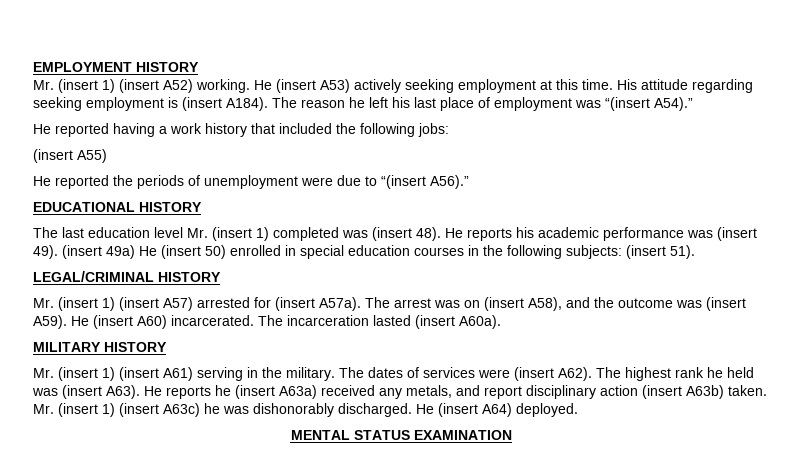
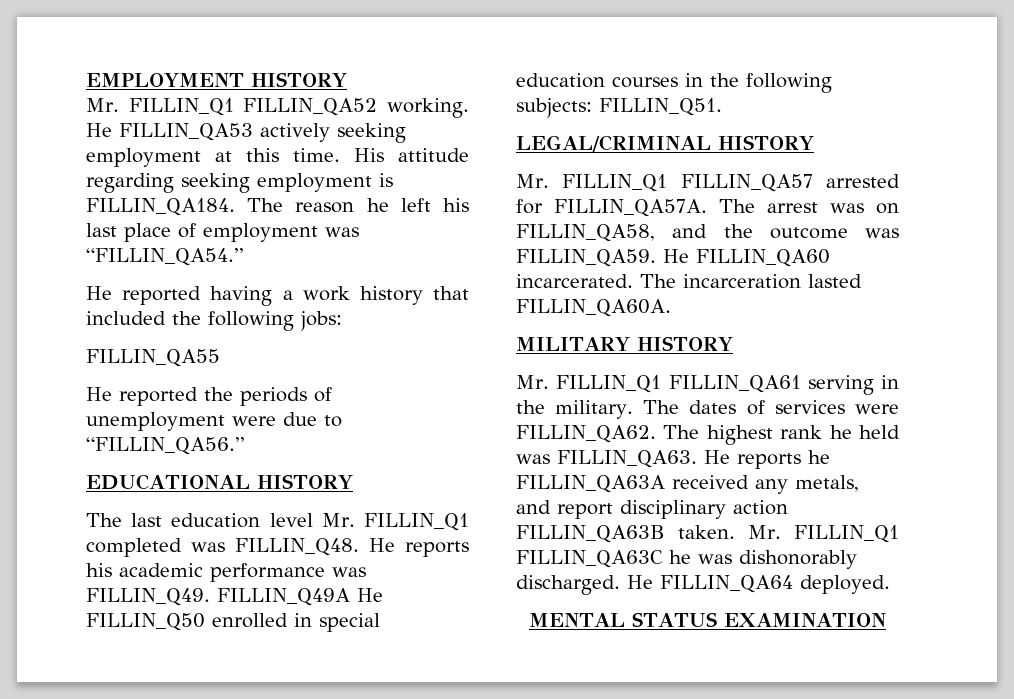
- Mr. (insert 1) (insert A52) working. He (insert A53) actively seeking employment at this time.
+ Mr. FILLIN_Q1 FILLIN_QA52 working. He FILLIN_QA53 actively seeking employment at this time.
- His attitude regarding seeking employment is (insert A184).
+ His attitude regarding seeking employment is FILLIN_QA184.
- The reason he left his last place of employment was “(insert A54).”
+ The reason he left his last place of employment was “FILLIN_QA54.”
- (insert A55)
+ FILLIN_QA55
- He reported the periods of unemployment were due to “(insert A56).”
+ He reported the periods of unemployment were due to “FILLIN_QA56.”
- The last education level Mr. (insert 1) completed was (insert 48).
+ The last education level Mr. FILLIN_Q1 completed was FILLIN_Q48.
- He reports his academic performance was (insert 49). (insert 49a) He (insert 50) enrolled in special education courses in the following subjects: (insert 51).
+ He reports his academic performance was FILLIN_Q49. FILLIN_Q49A He FILLIN_Q50 enrolled in special education courses in the following subjects: FILLIN_Q51.
- Mr. (insert 1) (insert A57) arrested for (insert A57a).
+ Mr. FILLIN_Q1 FILLIN_QA57 arrested for FILLIN_QA57A.
- The arrest was on (insert A58), and the outcome was (insert A59). He (insert A60) incarcerated.
+ The arrest was on FILLIN_QA58, and the outcome was FILLIN_QA59. He FILLIN_QA60 incarcerated.
- The incarceration lasted (insert A60a).
+ The incarceration lasted FILLIN_QA60A.
- Mr. (insert 1) (insert A61) serving in the military.
+ Mr. FILLIN_Q1 FILLIN_QA61 serving in the military.
- The dates of services were (insert A62).
+ The dates of services were FILLIN_QA62.
- The highest rank he held was (insert A63).
+ The highest rank he held was FILLIN_QA63.
- He reports he (insert A63a) received any metals, and report disciplinary action (insert A63b) taken. Mr. (insert 1) (insert A63c) he was dishonorably discharged.
+ He reports he FILLIN_QA63A received any metals, and report disciplinary action FILLIN_QA63B taken. Mr. FILLIN_Q1 FILLIN_QA63C he was dishonorably discharged.
- He (insert A64) deployed.
+ He FILLIN_QA64 deployed.

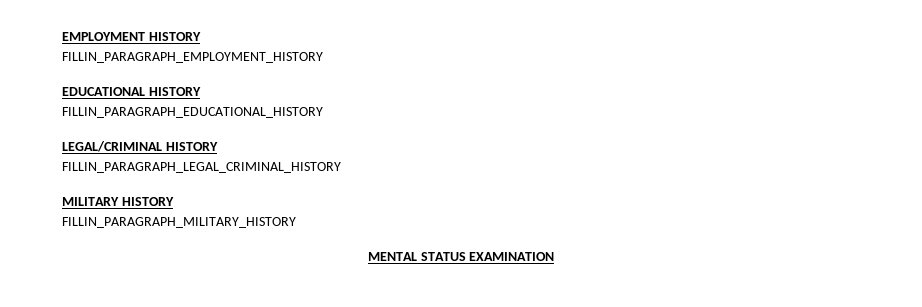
- Mr. FILLIN_Q1 FILLIN_QA52 working. He FILLIN_QA53 actively seeking employment at this time. His attitude regarding seeking employment is FILLIN_QA184. The reason he left his last place of employment was “FILLIN_QA54.”
- He reported having a work history that included the following jobs:
- FILLIN_QA55
- He reported the periods of unemployment were due to “FILLIN_QA56.”
+ FILLIN_PARAGRAPH_EMPLOYMENT_HISTORY
  EDUCATIONAL HISTORY
- The last education level Mr. FILLIN_Q1 completed was FILLIN_Q48. He reports his academic performance was FILLIN_Q49. FILLIN_Q49A He FILLIN_Q50 enrolled in special education courses in the following subjects: FILLIN_Q51.
+ FILLIN_PARAGRAPH_EDUCATIONAL_HISTORY
  LEGAL/CRIMINAL HISTORY
- Mr. FILLIN_Q1 FILLIN_QA57 arrested for FILLIN_QA57A. The arrest was on FILLIN_QA58, and the outcome was FILLIN_QA59. He FILLIN_QA60 incarcerated. The incarceration lasted FILLIN_QA60A.
+ FILLIN_PARAGRAPH_LEGAL_CRIMINAL_HISTORY
  MILITARY HISTORY
- Mr. FILLIN_Q1 FILLIN_QA61 serving in the military. The dates of services were FILLIN_QA62. The highest rank he held was FILLIN_QA63. He reports he FILLIN_QA63A received any metals, and report disciplinary action FILLIN_QA63B taken. Mr. FILLIN_Q1 FILLIN_QA63C he was dishonorably discharged. He FILLIN_QA64 deployed.
+ FILLIN_PARAGRAPH_MILITARY_HISTORY

